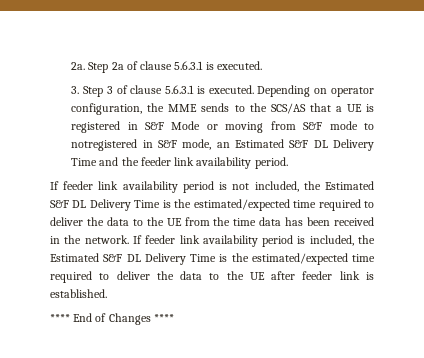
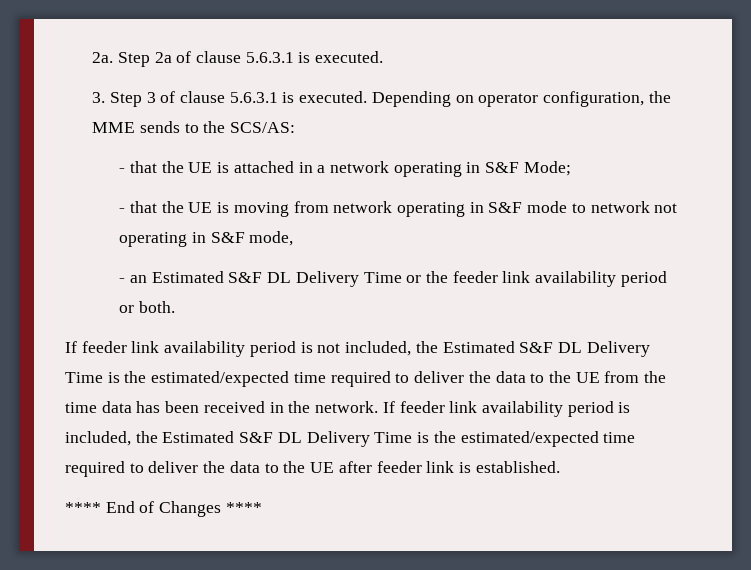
- Depending on operator configuration, the MME sends to the SCS/AS that a UE is registered in S&F Mode or moving from S&F mode to notregistered in S&F mode, an Estimated S&F DL Delivery Time and the feeder link availability period.
+ Depending on operator configuration, the MME sends to the SCS/AS:
+ - that the UE is attached in a network operating in S&F Mode;
+ - that the UE is moving from network operating in S&F mode to network not operating in S&F mode,
+ - an Estimated S&F DL Delivery Time or the feeder link availability period or both.

